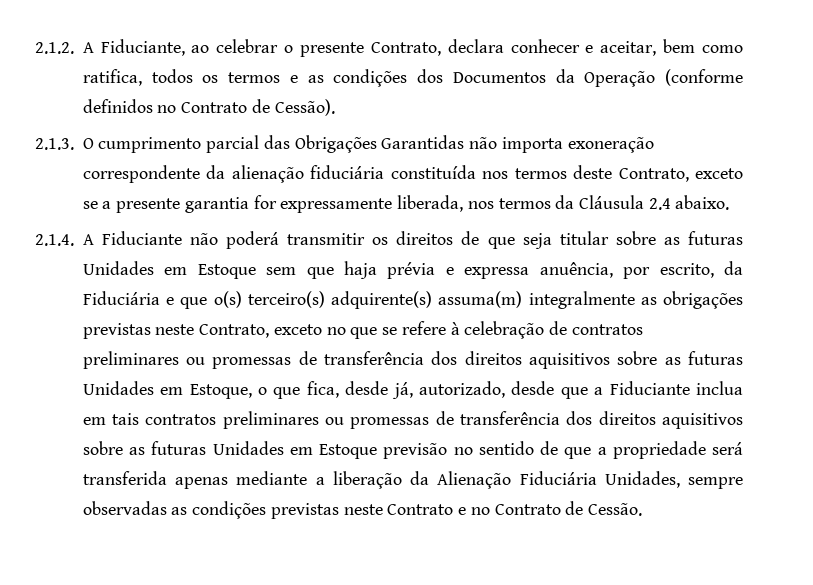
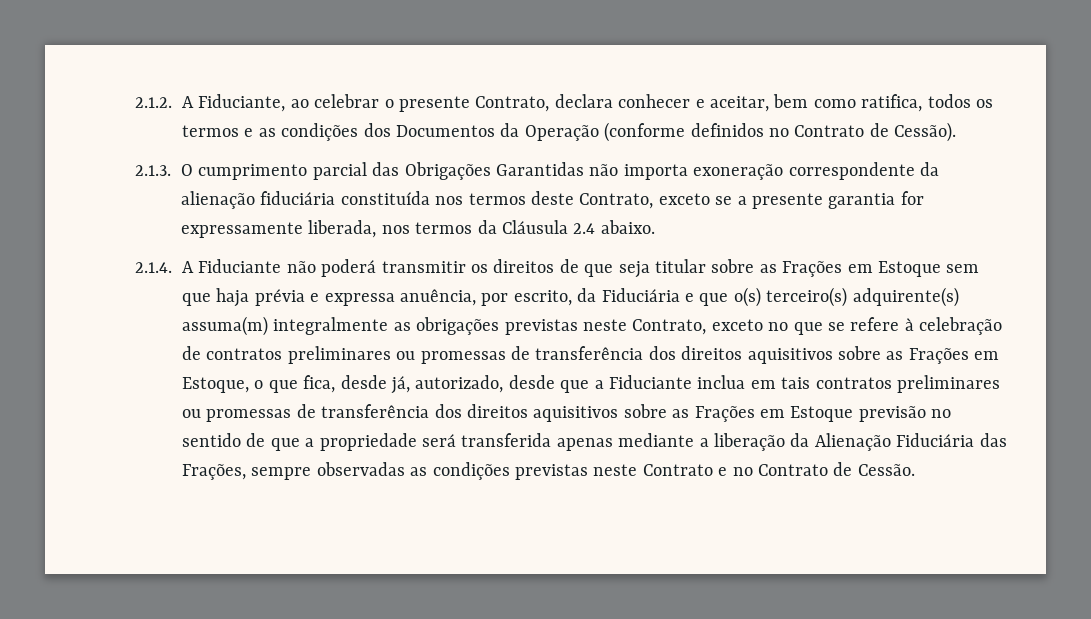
- 2.1.4. A Fiduciante não poderá transmitir os direitos de que seja titular sobre as futuras Unidades em Estoque sem que haja prévia e expressa anuência, por escrito, da Fiduciária e que o(s) terceiro(s) adquirente(s) assuma(m) integralmente as obrigações previstas neste Contrato, exceto no que se refere à celebração de contratos preliminares ou promessas de transferência dos direitos aquisitivos sobre as futuras Unidades em Estoque, o que fica, desde já, autorizado, desde que a Fiduciante inclua em tais contratos preliminares ou promessas de transferência dos direitos aquisitivos sobre as futuras Unidades em Estoque previsão no sentido de que a propriedade será transferida apenas mediante a liberação da Alienação Fiduciária Unidades, sempre observadas as condições previstas neste Contrato e no Contrato de Cessão.
+ 2.1.4. A Fiduciante não poderá transmitir os direitos de que seja titular sobre as Frações em Estoque sem que haja prévia e expressa anuência, por escrito, da Fiduciária e que o(s) terceiro(s) adquirente(s) assuma(m) integralmente as obrigações previstas neste Contrato, exceto no que se refere à celebração de contratos preliminares ou promessas de transferência dos direitos aquisitivos sobre as Frações em Estoque, o que fica, desde já, autorizado, desde que a Fiduciante inclua em tais contratos preliminares ou promessas de transferência dos direitos aquisitivos sobre as Frações em Estoque previsão no sentido de que a propriedade será transferida apenas mediante a liberação da Alienação Fiduciária das Frações, sempre observadas as condições previstas neste Contrato e no Contrato de Cessão.

